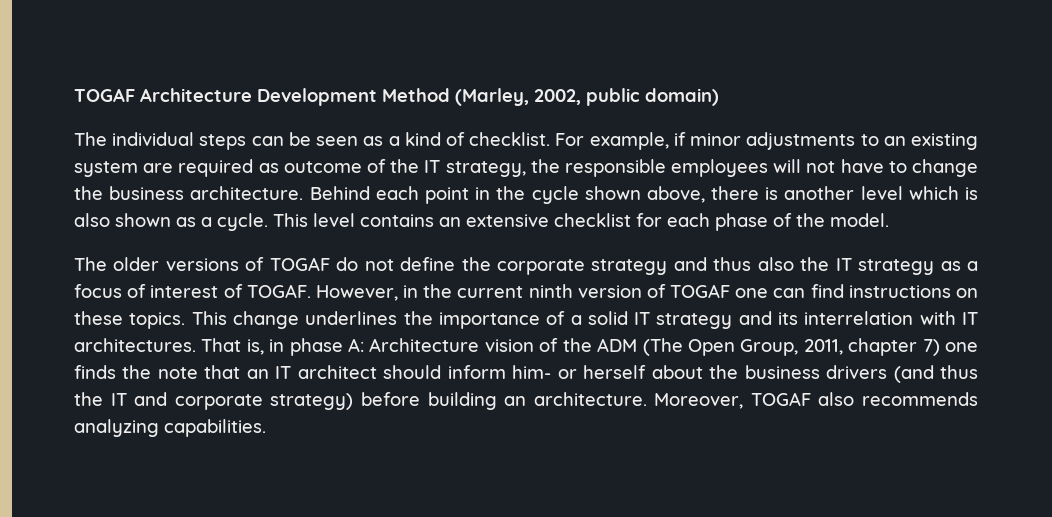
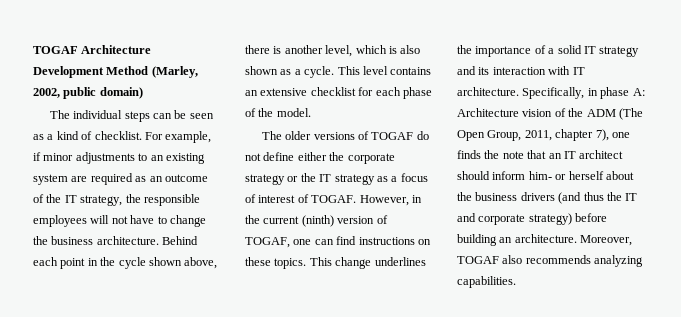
- For example, if minor adjustments to an existing system are required as outcome of the IT strategy, the responsible employees will not have to change the business architecture.
+ For example, if minor adjustments to an existing system are required as an outcome of the IT strategy, the responsible employees will not have to change the business architecture.
- Behind each point in the cycle shown above, there is another level which is also shown as a cycle.
+ Behind each point in the cycle shown above, there is another level, which is also shown as a cycle.
- The older versions of TOGAF do not define the corporate strategy and thus also the IT strategy as a focus of interest of TOGAF.
+ The older versions of TOGAF do not define either the corporate strategy or the IT strategy as a focus of interest of TOGAF.
- However, in the current ninth version of TOGAF one can find instructions on these topics.
+ However, in the current (ninth) version of TOGAF, one can find instructions on these topics.
- This change underlines the importance of a solid IT strategy and its interrelation with IT architectures. That is, in phase A: Architecture vision of the ADM (The Open Group, 2011, chapter 7) one finds the note that an IT architect should inform him- or herself about the business drivers (and thus the IT and corporate strategy) before building an architecture.
+ This change underlines the importance of a solid IT strategy and its interaction with IT architecture. Specifically, in phase A: Architecture vision of the ADM (The Open Group, 2011, chapter 7), one finds the note that an IT architect should inform him- or herself about the business drivers (and thus the IT and corporate strategy) before building an architecture.

